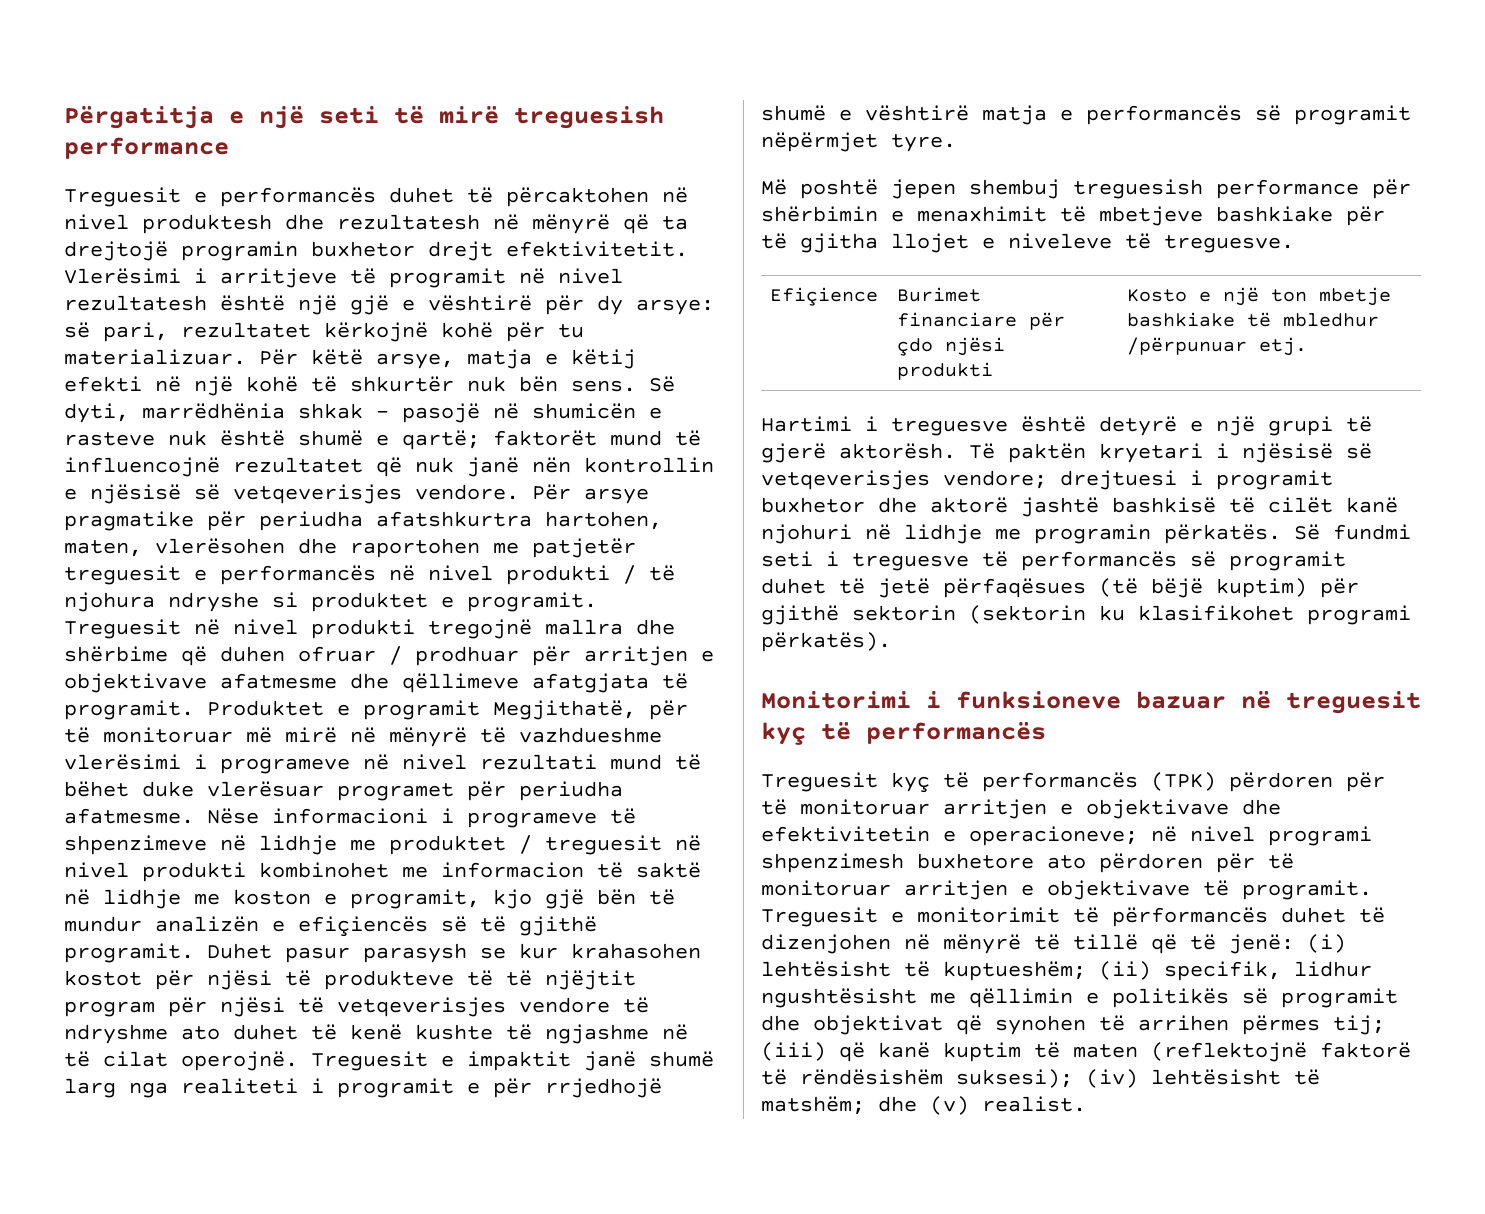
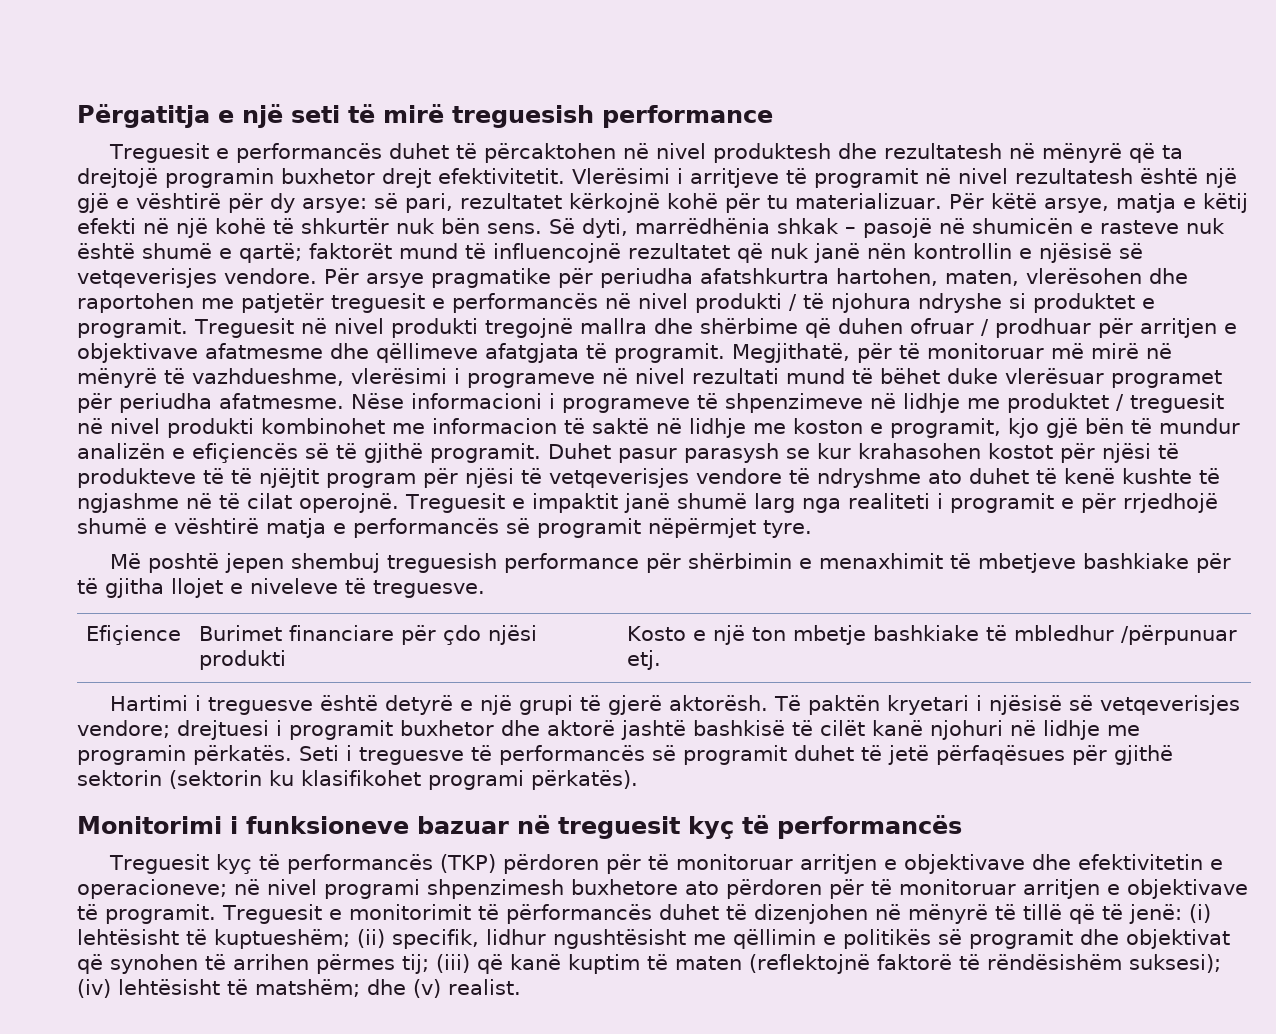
- Produktet e programit Megjithatë, për të monitoruar më mirë në mënyrë të vazhdueshme vlerësimi i programeve në nivel rezultati mund të bëhet duke vlerësuar programet për periudha afatmesme.
+ Megjithatë, për të monitoruar më mirë në mënyrë të vazhdueshme, vlerësimi i programeve në nivel rezultati mund të bëhet duke vlerësuar programet për periudha afatmesme.
- Së fundmi seti i treguesve të performancës së programit duhet të jetë përfaqësues (të bëjë kuptim) për gjithë sektorin (sektorin ku klasifikohet programi përkatës).
+ Seti i treguesve të performancës së programit duhet të jetë përfaqësues për gjithë sektorin (sektorin ku klasifikohet programi përkatës).
- Treguesit kyç të performancës (TPK) përdoren për të monitoruar arritjen e objektivave dhe efektivitetin e operacioneve; në nivel programi shpenzimesh buxhetore ato përdoren për të monitoruar arritjen e objektivave të programit.
+ Treguesit kyç të performancës (TKP) përdoren për të monitoruar arritjen e objektivave dhe efektivitetin e operacioneve; në nivel programi shpenzimesh buxhetore ato përdoren për të monitoruar arritjen e objektivave të programit.

